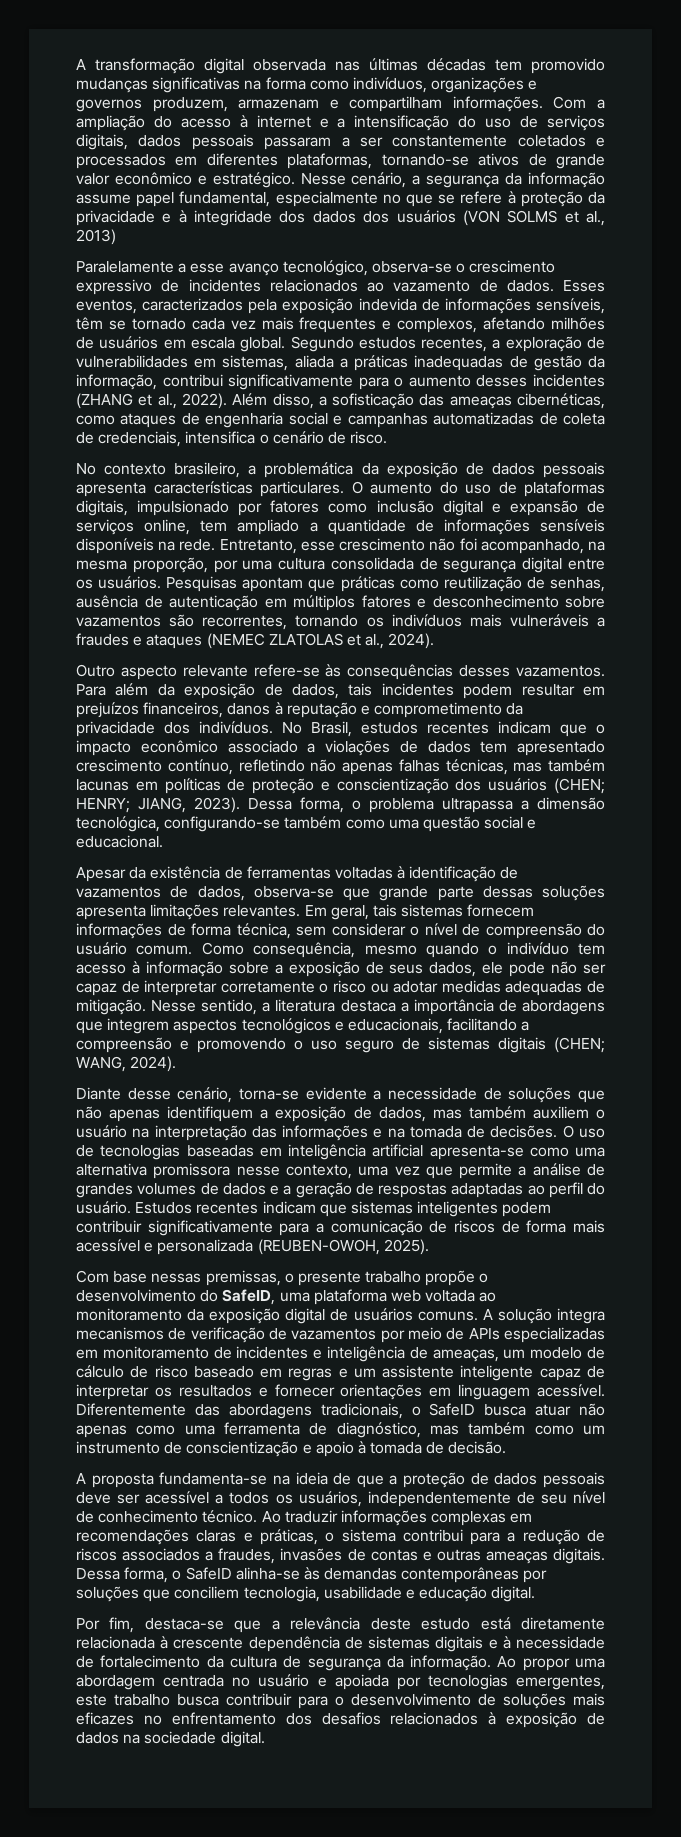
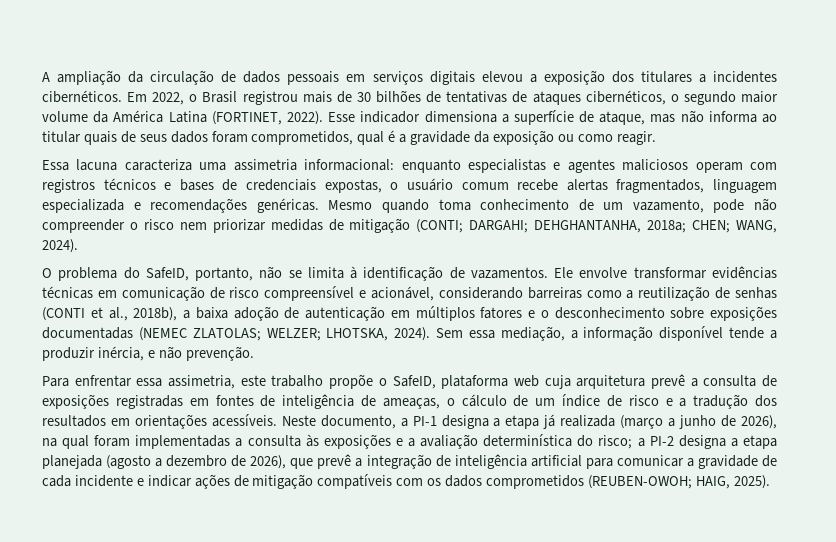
- A transformação digital observada nas últimas décadas tem promovido mudanças significativas na forma como indivíduos, organizações e governos produzem, armazenam e compartilham informações. Com a ampliação do acesso à internet e a intensificação do uso de serviços digitais, dados pessoais passaram a ser constantemente coletados e processados em diferentes plataformas, tornando-se ativos de grande valor econômico e estratégico. Nesse cenário, a segurança da informação assume papel fundamental, especialmente no que se refere à proteção da privacidade e à integridade dos dados dos usuários (VON SOLMS et al., 2013)
- Paralelamente a esse avanço tecnológico, observa-se o crescimento expressivo de incidentes relacionados ao vazamento de dados. Esses eventos, caracterizados pela exposição indevida de informações sensíveis, têm se tornado cada vez mais frequentes e complexos, afetando milhões de usuários em escala global. Segundo estudos recentes, a exploração de vulnerabilidades em sistemas, aliada a práticas inadequadas de gestão da informação, contribui significativamente para o aumento desses incidentes (ZHANG et al., 2022). Além disso, a sofisticação das ameaças cibernéticas, como ataques de engenharia social e campanhas automatizadas de coleta de credenciais, intensifica o cenário de risco.
- No contexto brasileiro, a problemática da exposição de dados pessoais apresenta características particulares. O aumento do uso de plataformas digitais, impulsionado por fatores como inclusão digital e expansão de serviços online, tem ampliado a quantidade de informações sensíveis disponíveis na rede. Entretanto, esse crescimento não foi acompanhado, na mesma proporção, por uma cultura consolidada de segurança digital entre os usuários. Pesquisas apontam que práticas como reutilização de senhas, ausência de autenticação em múltiplos fatores e desconhecimento sobre vazamentos são recorrentes, tornando os indivíduos mais vulneráveis a fraudes e ataques (NEMEC ZLATOLAS et al., 2024).
- Outro aspecto relevante refere-se às consequências desses vazamentos. Para além da exposição de dados, tais incidentes podem resultar em prejuízos financeiros, danos à reputação e comprometimento da privacidade dos indivíduos. No Brasil, estudos recentes indicam que o impacto econômico associado a violações de dados tem apresentado crescimento contínuo, refletindo não apenas falhas técnicas, mas também lacunas em políticas de proteção e conscientização dos usuários (CHEN; HENRY; JIANG, 2023). Dessa forma, o problema ultrapassa a dimensão tecnológica, configurando-se também como uma questão social e educacional.
- Apesar da existência de ferramentas voltadas à identificação de vazamentos de dados, observa-se que grande parte dessas soluções apresenta limitações relevantes. Em geral, tais sistemas fornecem informações de forma técnica, sem considerar o nível de compreensão do usuário comum. Como consequência, mesmo quando o indivíduo tem acesso à informação sobre a exposição de seus dados, ele pode não ser capaz de interpretar corretamente o risco ou adotar medidas adequadas de mitigação. Nesse sentido, a literatura destaca a importância de abordagens que integrem aspectos tecnológicos e educacionais, facilitando a compreensão e promovendo o uso seguro de sistemas digitais (CHEN; WANG, 2024).
- Diante desse cenário, torna-se evidente a necessidade de soluções que não apenas identifiquem a exposição de dados, mas também auxiliem o usuário na interpretação das informações e na tomada de decisões. O uso de tecnologias baseadas em inteligência artificial apresenta-se como uma alternativa promissora nesse contexto, uma vez que permite a análise de grandes volumes de dados e a geração de respostas adaptadas ao perfil do usuário. Estudos recentes indicam que sistemas inteligentes podem contribuir significativamente para a comunicação de riscos de forma mais acessível e personalizada (REUBEN-OWOH, 2025).
- Com base nessas premissas, o presente trabalho propõe o desenvolvimento do SafeID, uma plataforma web voltada ao monitoramento da exposição digital de usuários comuns. A solução integra mecanismos de verificação de vazamentos por meio de APIs especializadas em monitoramento de incidentes e inteligência de ameaças, um modelo de cálculo de risco baseado em regras e um assistente inteligente capaz de interpretar os resultados e fornecer orientações em linguagem acessível. Diferentemente das abordagens tradicionais, o SafeID busca atuar não apenas como uma ferramenta de diagnóstico, mas também como um instrumento de conscientização e apoio à tomada de decisão.
- A proposta fundamenta-se na ideia de que a proteção de dados pessoais deve ser acessível a todos os usuários, independentemente de seu nível de conhecimento técnico. Ao traduzir informações complexas em recomendações claras e práticas, o sistema contribui para a redução de riscos associados a fraudes, invasões de contas e outras ameaças digitais. Dessa forma, o SafeID alinha-se às demandas contemporâneas por soluções que conciliem tecnologia, usabilidade e educação digital.
- Por fim, destaca-se que a relevância deste estudo está diretamente relacionada à crescente dependência de sistemas digitais e à necessidade de fortalecimento da cultura de segurança da informação. Ao propor uma abordagem centrada no usuário e apoiada por tecnologias emergentes, este trabalho busca contribuir para o desenvolvimento de soluções mais eficazes no enfrentamento dos desafios relacionados à exposição de dados na sociedade digital.
+ A ampliação da circulação de dados pessoais em serviços digitais elevou a exposição dos titulares a incidentes cibernéticos. Em 2022, o Brasil registrou mais de 30 bilhões de tentativas de ataques cibernéticos, o segundo maior volume da América Latina (FORTINET, 2022). Esse indicador dimensiona a superfície de ataque, mas não informa ao titular quais de seus dados foram comprometidos, qual é a gravidade da exposição ou como reagir.
+ Essa lacuna caracteriza uma assimetria informacional: enquanto especialistas e agentes maliciosos operam com registros técnicos e bases de credenciais expostas, o usuário comum recebe alertas fragmentados, linguagem especializada e recomendações genéricas. Mesmo quando toma conhecimento de um vazamento, pode não compreender o risco nem priorizar medidas de mitigação (CONTI; DARGAHI; DEHGHANTANHA, 2018a; CHEN; WANG, 2024).
+ O problema do SafeID, portanto, não se limita à identificação de vazamentos. Ele envolve transformar evidências técnicas em comunicação de risco compreensível e acionável, considerando barreiras como a reutilização de senhas (CONTI et al., 2018b), a baixa adoção de autenticação em múltiplos fatores e o desconhecimento sobre exposições documentadas (NEMEC ZLATOLAS; WELZER; LHOTSKA, 2024). Sem essa mediação, a informação disponível tende a produzir inércia, e não prevenção.
+ Para enfrentar essa assimetria, este trabalho propõe o SafeID, plataforma web cuja arquitetura prevê a consulta de exposições registradas em fontes de inteligência de ameaças, o cálculo de um índice de risco e a tradução dos resultados em orientações acessíveis. Neste documento, a PI-1 designa a etapa já realizada (março a junho de 2026), na qual foram implementadas a consulta às exposições e a avaliação determinística do risco; a PI-2 designa a etapa planejada (agosto a dezembro de 2026), que prevê a integração de inteligência artificial para comunicar a gravidade de cada incidente e indicar ações de mitigação compatíveis com os dados comprometidos (REUBEN-OWOH; HAIG, 2025).

